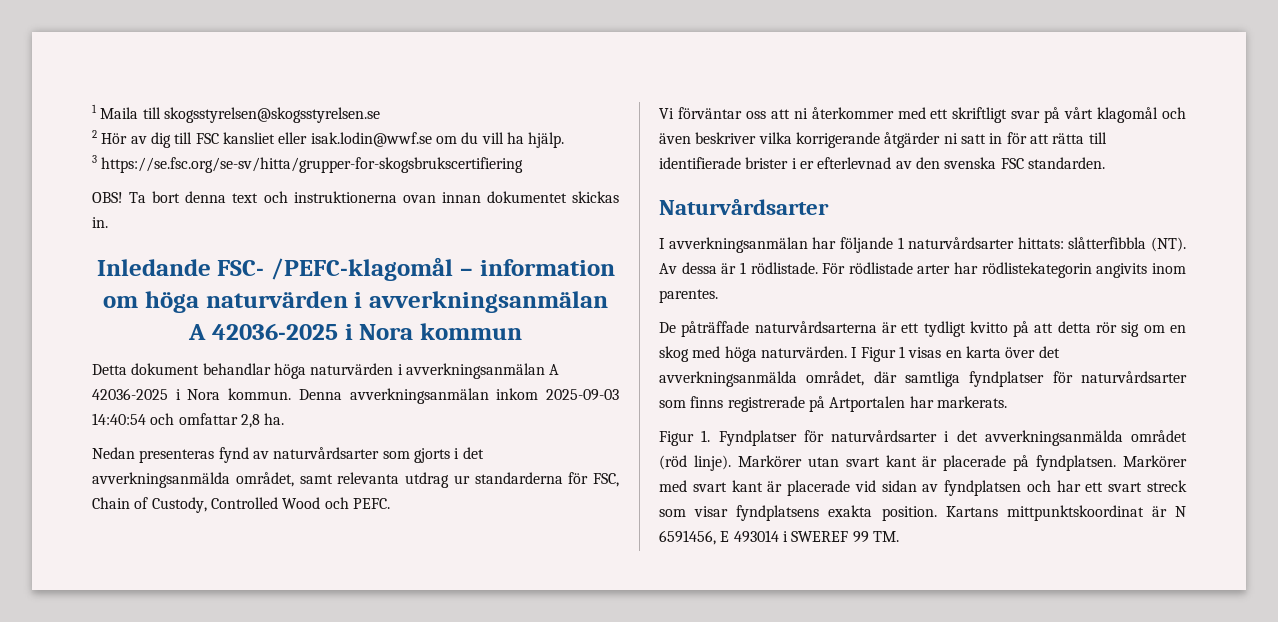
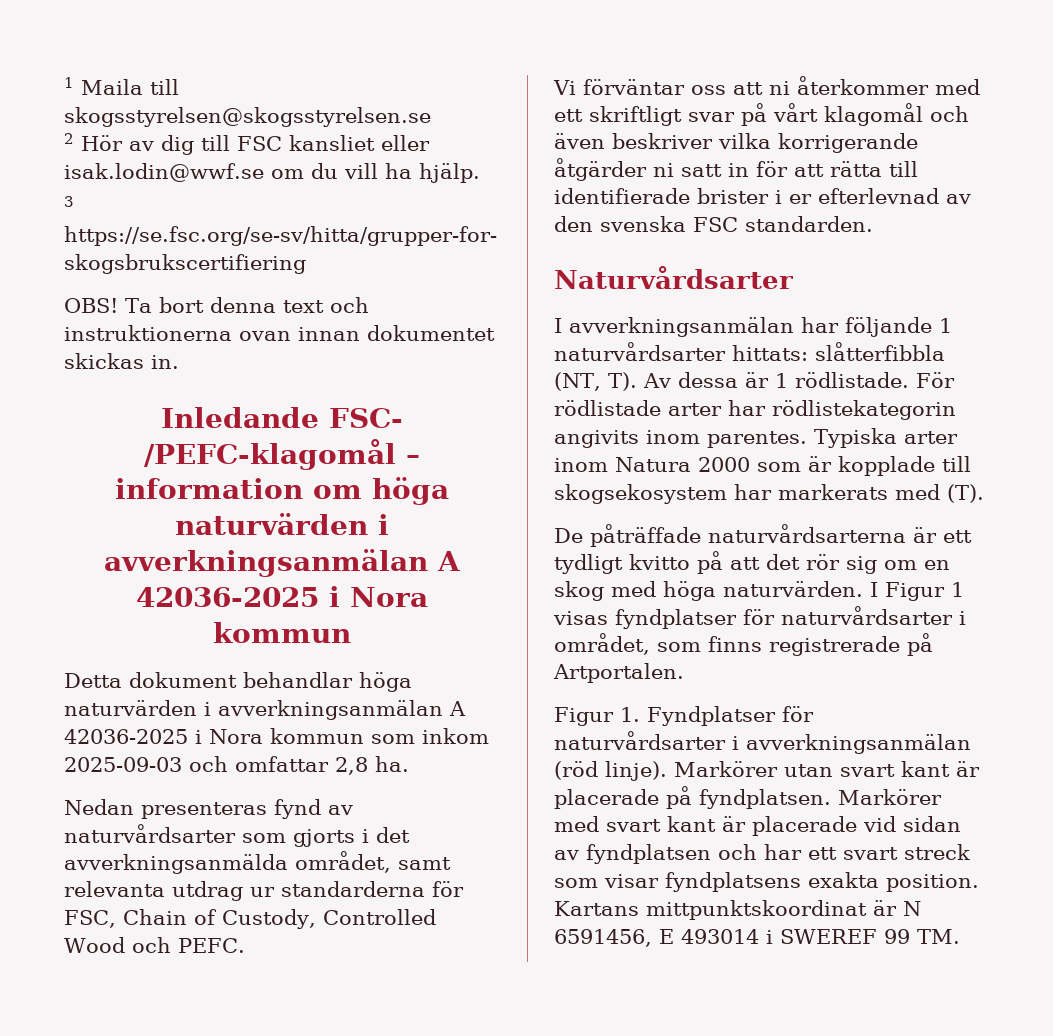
- Detta dokument behandlar höga naturvärden i avverkningsanmälan A 42036-2025 i Nora kommun. Denna avverkningsanmälan inkom 2025-09-03 14:40:54 och omfattar 2,8 ha.
+ Detta dokument behandlar höga naturvärden i avverkningsanmälan A 42036-2025 i Nora kommun som inkom 2025-09-03 och omfattar 2,8 ha.
- I avverkningsanmälan har följande 1 naturvårdsarter hittats: slåtterfibbla (NT). Av dessa är 1 rödlistade.
+ I avverkningsanmälan har följande 1 naturvårdsarter hittats: slåtterfibbla (NT, T). Av dessa är 1 rödlistade.
+ Typiska arter inom Natura 2000 som är kopplade till skogsekosystem har markerats med (T).
- De påträffade naturvårdsarterna är ett tydligt kvitto på att detta rör sig om en skog med höga naturvärden.
+ De påträffade naturvårdsarterna är ett tydligt kvitto på att det rör sig om en skog med höga naturvärden.
- I Figur 1 visas en karta över det avverkningsanmälda området, där samtliga fyndplatser för naturvårdsarter som finns registrerade på Artportalen har markerats.
+ I Figur 1 visas fyndplatser för naturvårdsarter i området, som finns registrerade på Artportalen.
- Figur 1. Fyndplatser för naturvårdsarter i det avverkningsanmälda området (röd linje).
+ Figur 1. Fyndplatser för naturvårdsarter i avverkningsanmälan (röd linje).

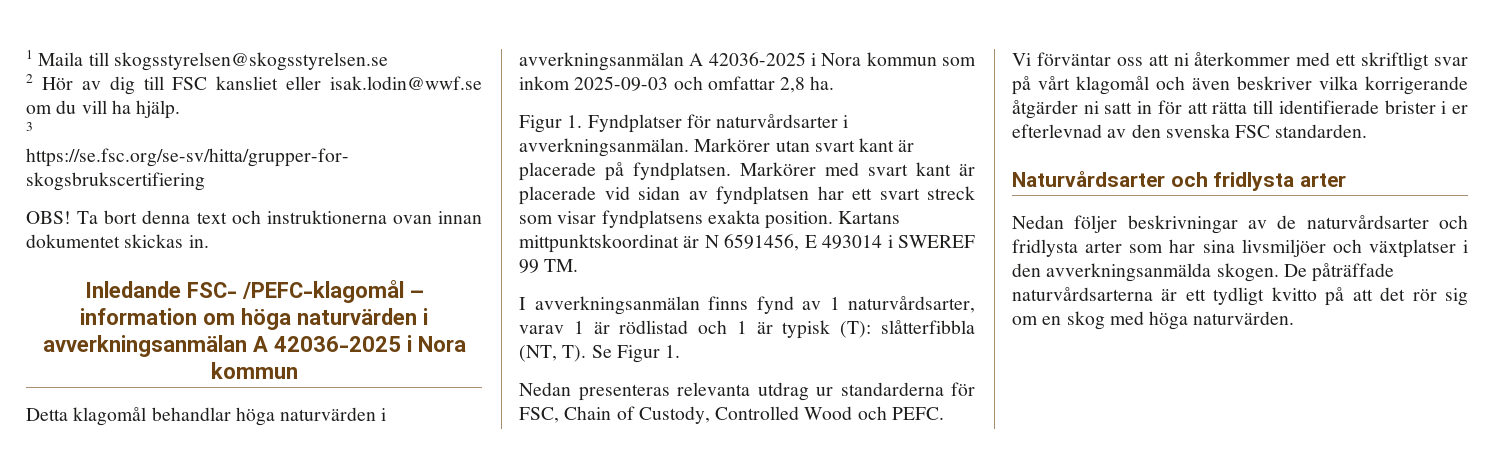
- Detta dokument behandlar höga naturvärden i avverkningsanmälan A 42036-2025 i Nora kommun som inkom 2025-09-03 och omfattar 2,8 ha.
+ Detta klagomål behandlar höga naturvärden i avverkningsanmälan A 42036-2025 i Nora kommun som inkom 2025-09-03 och omfattar 2,8 ha.
- Nedan presenteras fynd av naturvårdsarter som gjorts i det avverkningsanmälda området, samt relevanta utdrag ur standarderna för FSC, Chain of Custody, Controlled Wood och PEFC.
+ Figur 1. Fyndplatser för naturvårdsarter i avverkningsanmälan. Markörer utan svart kant är placerade på fyndplatsen. Markörer med svart kant är placerade vid sidan av fyndplatsen har ett svart streck som visar fyndplatsens exakta position. Kartans mittpunktskoordinat är N 6591456, E 493014 i SWEREF 99 TM.
+ I avverkningsanmälan finns fynd av 1 naturvårdsarter, varav 1 är rödlistad och 1 är typisk (T): slåtterfibbla (NT, T). Se Figur 1.
+ Nedan presenteras relevanta utdrag ur standarderna för FSC, Chain of Custody, Controlled Wood och PEFC.
- Naturvårdsarter
- I avverkningsanmälan har följande 1 naturvårdsarter hittats: slåtterfibbla (NT, T). Av dessa är 1 rödlistade. För rödlistade arter har rödlistekategorin angivits inom parentes. Typiska arter inom Natura 2000 som är kopplade till skogsekosystem har markerats med (T).
- De påträffade naturvårdsarterna är ett tydligt kvitto på att det rör sig om en skog med höga naturvärden. I Figur 1 visas fyndplatser för naturvårdsarter i området, som finns registrerade på Artportalen.
- Figur 1. Fyndplatser för naturvårdsarter i avverkningsanmälan (röd linje). Markörer utan svart kant är placerade på fyndplatsen. Markörer med svart kant är placerade vid sidan av fyndplatsen och har ett svart streck som visar fyndplatsens exakta position. Kartans mittpunktskoordinat är N 6591456, E 493014 i SWEREF 99 TM.
+ Naturvårdsarter och fridlysta arter
+ Nedan följer beskrivningar av de naturvårdsarter och fridlysta arter som har sina livsmiljöer och växtplatser i den avverkningsanmälda skogen. De påträffade naturvårdsarterna är ett tydligt kvitto på att det rör sig om en skog med höga naturvärden.

